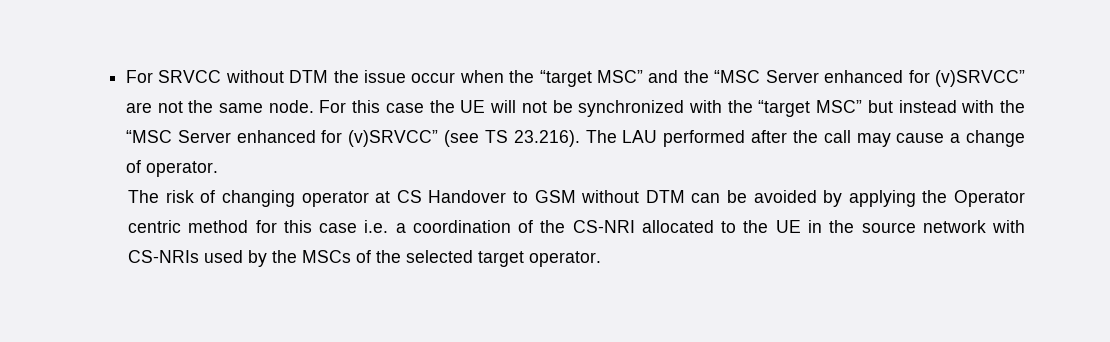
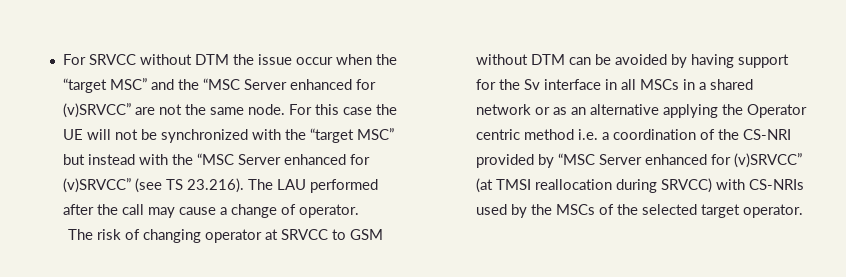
- The risk of changing operator at CS Handover to GSM without DTM can be avoided by applying the Operator centric method for this case i.e. a coordination of the CS-NRI allocated to the UE in the source network with CS-NRIs used by the MSCs of the selected target operator.
+ The risk of changing operator at SRVCC to GSM without DTM can be avoided by having support for the Sv interface in all MSCs in a shared network or as an alternative applying the Operator centric method i.e. a coordination of the CS-NRI provided by “MSC Server enhanced for (v)SRVCC” (at TMSI reallocation during SRVCC) with CS-NRIs used by the MSCs of the selected target operator.

